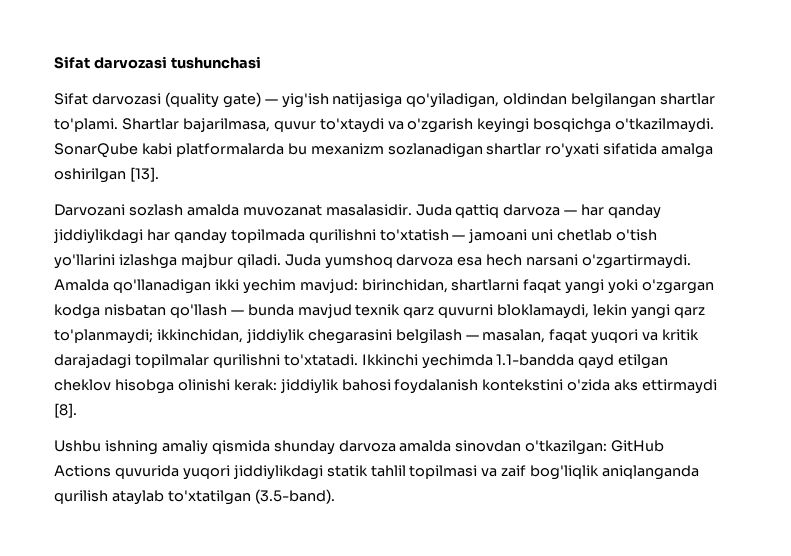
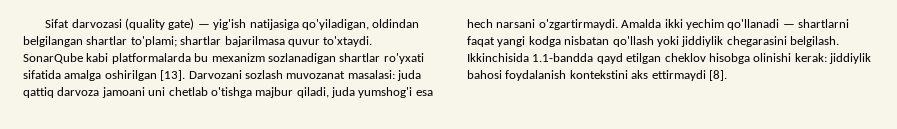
- Sifat darvozasi tushunchasi
- Sifat darvozasi (quality gate) — yig'ish natijasiga qo'yiladigan, oldindan belgilangan shartlar to'plami. Shartlar bajarilmasa, quvur to'xtaydi va o'zgarish keyingi bosqichga o'tkazilmaydi.
+ Sifat darvozasi (quality gate) — yig'ish natijasiga qo'yiladigan, oldindan belgilangan shartlar to'plami; shartlar bajarilmasa quvur to'xtaydi.
- SonarQube kabi platformalarda bu mexanizm sozlanadigan shartlar ro'yxati sifatida amalga oshirilgan [13].
- Darvozani sozlash amalda muvozanat masalasidir. Juda qattiq darvoza — har qanday jiddiylikdagi har qanday topilmada qurilishni to'xtatish — jamoani uni chetlab o'tish yo'llarini izlashga majbur qiladi. Juda yumshoq darvoza esa hech narsani o'zgartirmaydi.
+ SonarQube kabi platformalarda bu mexanizm sozlanadigan shartlar ro'yxati sifatida amalga oshirilgan [13]. Darvozani sozlash muvozanat masalasi: juda qattiq darvoza jamoani uni chetlab o'tishga majbur qiladi, juda yumshog'i esa hech narsani o'zgartirmaydi.
- Amalda qo'llanadigan ikki yechim mavjud: birinchidan, shartlarni faqat yangi yoki o'zgargan kodga nisbatan qo'llash — bunda mavjud texnik qarz quvurni bloklamaydi, lekin yangi qarz to'planmaydi; ikkinchidan, jiddiylik chegarasini belgilash — masalan, faqat yuqori va kritik darajadagi topilmalar qurilishni to'xtatadi. Ikkinchi yechimda 1.1-bandda qayd etilgan cheklov hisobga olinishi kerak: jiddiylik bahosi foydalanish kontekstini o'zida aks ettirmaydi [8].
+ Amalda ikki yechim qo'llanadi — shartlarni faqat yangi kodga nisbatan qo'llash yoki jiddiylik chegarasini belgilash. Ikkinchisida 1.1-bandda qayd etilgan cheklov hisobga olinishi kerak: jiddiylik bahosi foydalanish kontekstini aks ettirmaydi [8].
- Ushbu ishning amaliy qismida shunday darvoza amalda sinovdan o'tkazilgan: GitHub Actions quvurida yuqori jiddiylikdagi statik tahlil topilmasi va zaif bog'liqlik aniqlanganda qurilish ataylab to'xtatilgan (3.5-band).

